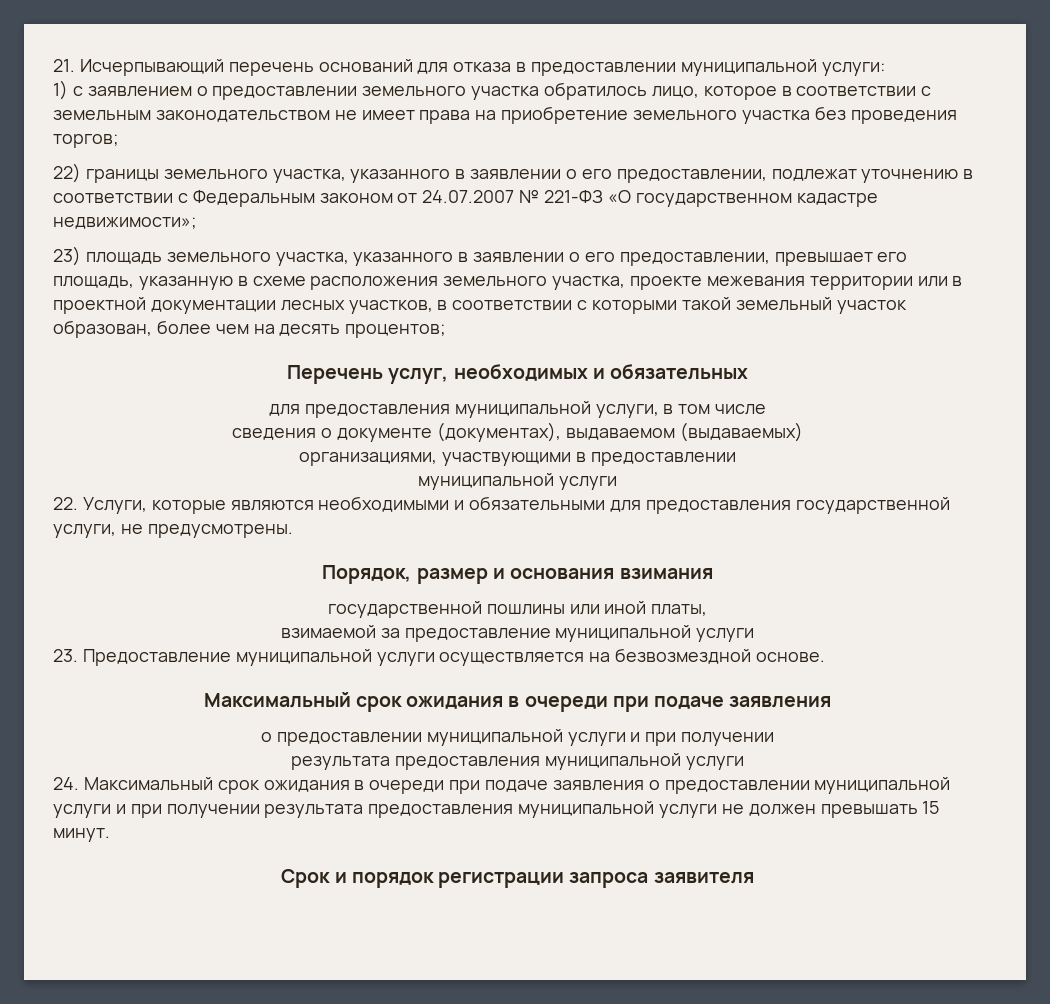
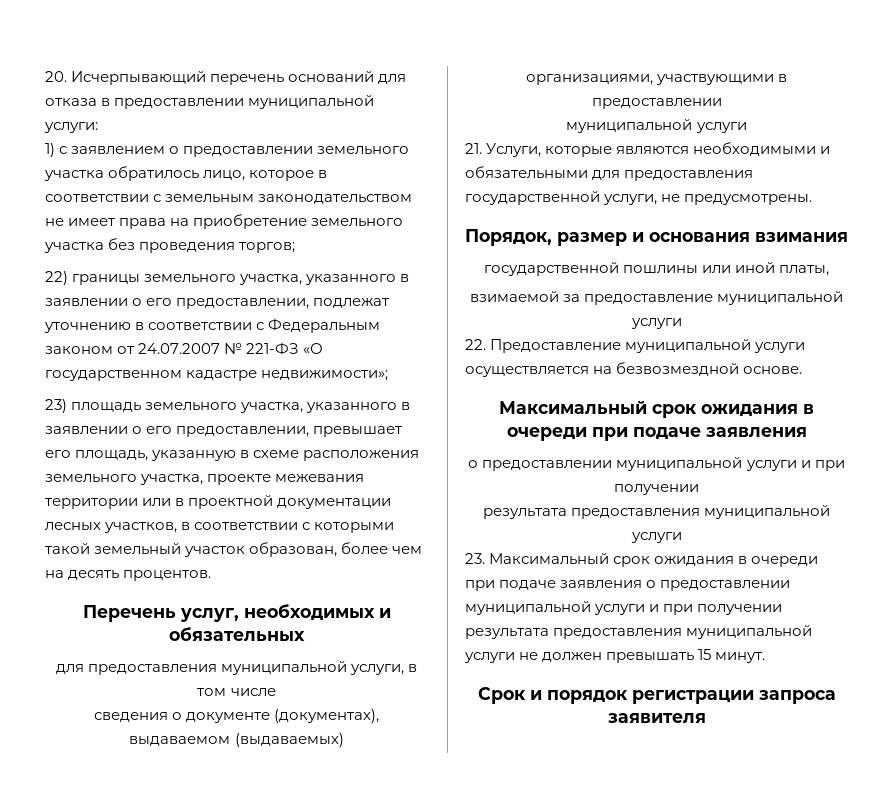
- 21. Исчерпывающий перечень оснований для отказа в предоставлении муниципальной услуги:
+ 20. Исчерпывающий перечень оснований для отказа в предоставлении муниципальной услуги:
- 23) площадь земельного участка, указанного в заявлении о его предоставлении, превышает его площадь, указанную в схеме расположения земельного участка, проекте межевания территории или в проектной документации лесных участков, в соответствии с которыми такой земельный участок образован, более чем на десять процентов;
+ 23) площадь земельного участка, указанного в заявлении о его предоставлении, превышает его площадь, указанную в схеме расположения земельного участка, проекте межевания территории или в проектной документации лесных участков, в соответствии с которыми такой земельный участок образован, более чем на десять процентов.
- 22. Услуги, которые являются необходимыми и обязательными для предоставления государственной услуги, не предусмотрены.
+ 21. Услуги, которые являются необходимыми и обязательными для предоставления государственной услуги, не предусмотрены.
- 23. Предоставление муниципальной услуги осуществляется на безвозмездной основе.
+ 22. Предоставление муниципальной услуги осуществляется на безвозмездной основе.
- 24. Максимальный срок ожидания в очереди при подаче заявления о предоставлении муниципальной услуги и при получении результата предоставления муниципальной услуги не должен превышать 15 минут.
+ 23. Максимальный срок ожидания в очереди при подаче заявления о предоставлении муниципальной услуги и при получении результата предоставления муниципальной услуги не должен превышать 15 минут.

